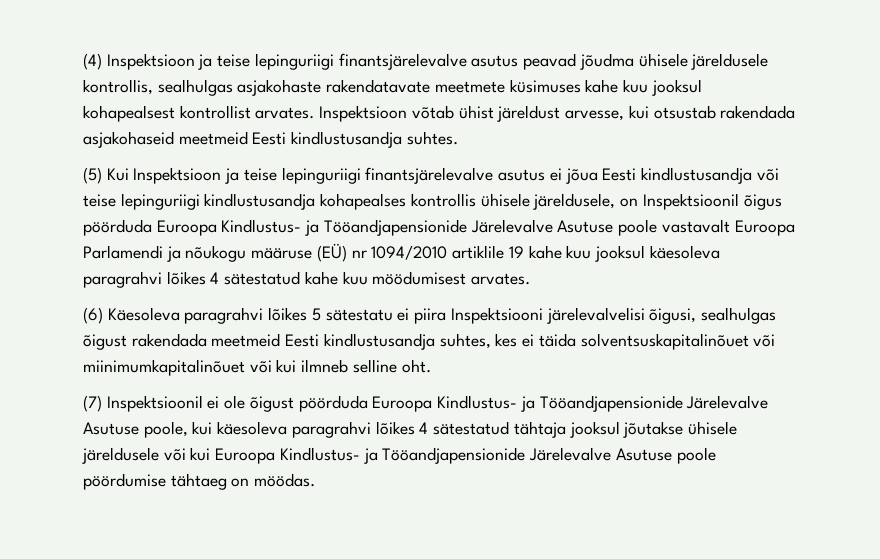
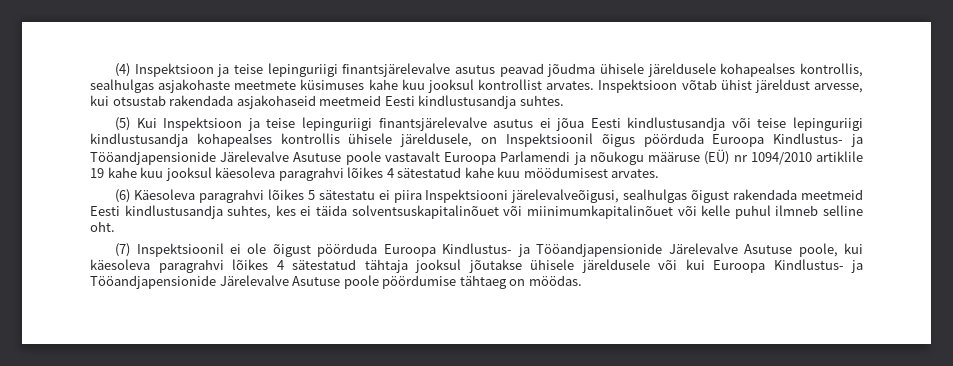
- (4) Inspektsioon ja teise lepinguriigi finantsjärelevalve asutus peavad jõudma ühisele järeldusele kontrollis, sealhulgas asjakohaste rakendatavate meetmete küsimuses kahe kuu jooksul kohapealsest kontrollist arvates.
+ (4) Inspektsioon ja teise lepinguriigi finantsjärelevalve asutus peavad jõudma ühisele järeldusele kohapealses kontrollis, sealhulgas asjakohaste meetmete küsimuses kahe kuu jooksul kontrollist arvates.
- (6) Käesoleva paragrahvi lõikes 5 sätestatu ei piira Inspektsiooni järelevalvelisi õigusi, sealhulgas õigust rakendada meetmeid Eesti kindlustusandja suhtes, kes ei täida solventsuskapitalinõuet või miinimumkapitalinõuet või kui ilmneb selline oht.
+ (6) Käesoleva paragrahvi lõikes 5 sätestatu ei piira Inspektsiooni järelevalveõigusi, sealhulgas õigust rakendada meetmeid Eesti kindlustusandja suhtes, kes ei täida solventsuskapitalinõuet või miinimumkapitalinõuet või kelle puhul ilmneb selline oht.

